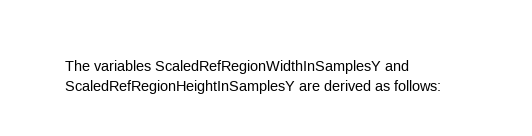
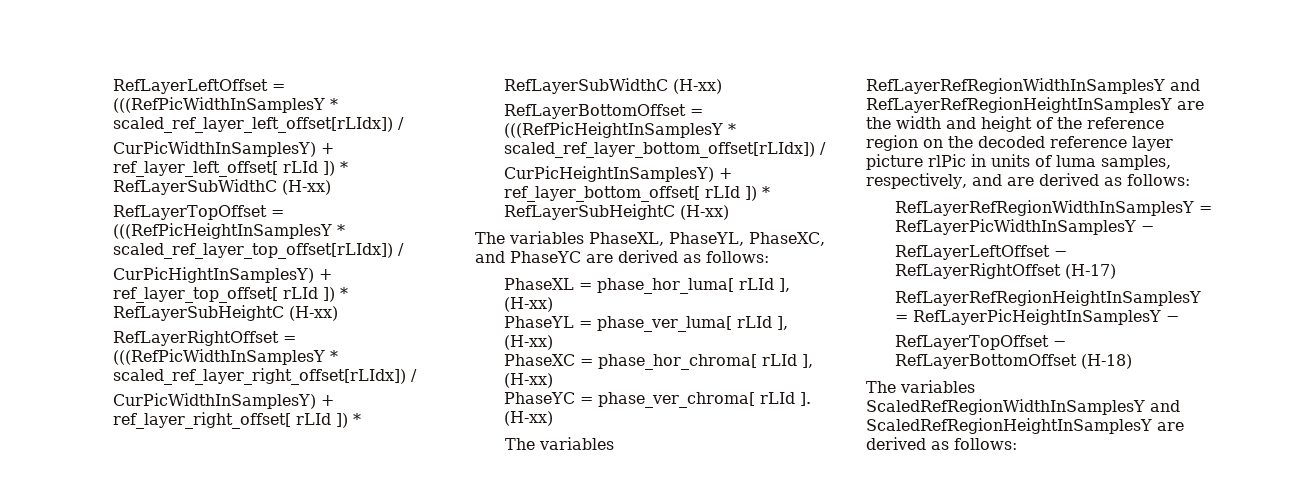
+ RefLayerLeftOffset = (((RefPicWidthInSamplesY * scaled_ref_layer_left_offset[rLIdx]) /
+ CurPicWidthInSamplesY) + ref_layer_left_offset[ rLId ]) * RefLayerSubWidthC (H-xx)
+ RefLayerTopOffset = (((RefPicHeightInSamplesY * scaled_ref_layer_top_offset[rLIdx]) /
+ CurPicHightInSamplesY) + ref_layer_top_offset[ rLId ]) * RefLayerSubHeightC (H-xx)
+ RefLayerRightOffset = (((RefPicWidthInSamplesY * scaled_ref_layer_right_offset[rLIdx]) /
+ CurPicWidthInSamplesY) + ref_layer_right_offset[ rLId ]) * RefLayerSubWidthC (H-xx)
+ RefLayerBottomOffset = (((RefPicHeightInSamplesY * scaled_ref_layer_bottom_offset[rLIdx]) /
+ CurPicHeightInSamplesY) + ref_layer_bottom_offset[ rLId ]) * RefLayerSubHeightC (H-xx)
+ The variables PhaseXL, PhaseYL, PhaseXC, and PhaseYC are derived as follows:
+ PhaseXL = phase_hor_luma[ rLId ], (H-xx)
+ PhaseYL = phase_ver_luma[ rLId ], (H-xx)
+ PhaseXC = phase_hor_chroma[ rLId ], (H-xx)
+ PhaseYC = phase_ver_chroma[ rLId ]. (H-xx)
+ The variables RefLayerRefRegionWidthInSamplesY and RefLayerRefRegionHeightInSamplesY are the width and height of the reference region on the decoded reference layer picture rlPic in units of luma samples, respectively, and are derived as follows:
+ RefLayerRefRegionWidthInSamplesY = RefLayerPicWidthInSamplesY −
+ RefLayerLeftOffset − RefLayerRightOffset (H-17)
+ RefLayerRefRegionHeightInSamplesY = RefLayerPicHeightInSamplesY −
+ RefLayerTopOffset − RefLayerBottomOffset (H-18)

